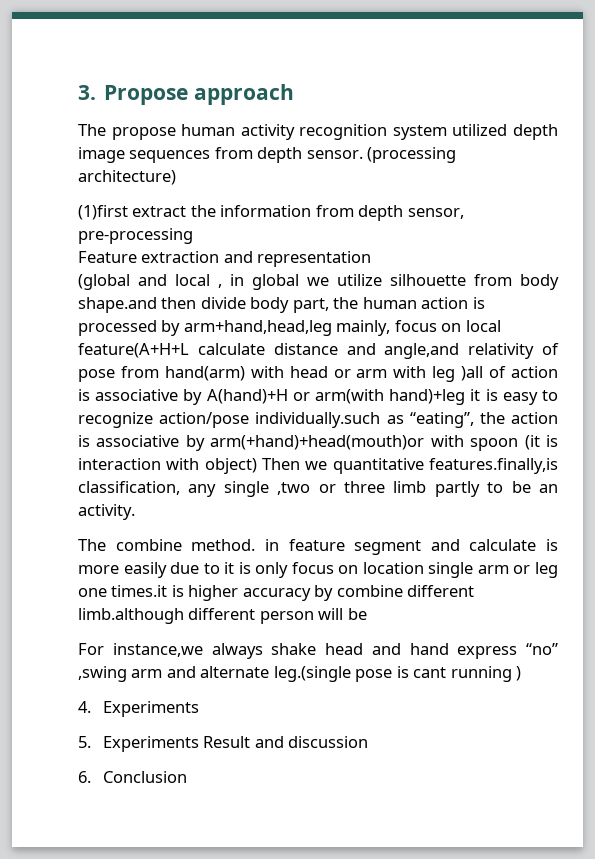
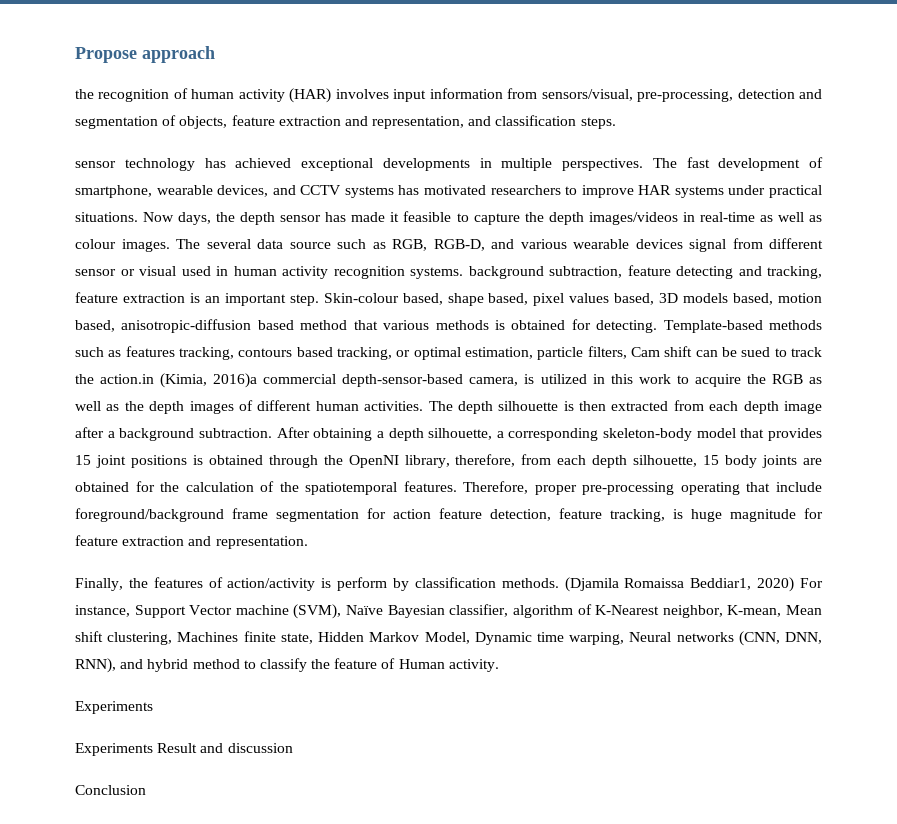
- 3. Propose approach
+ Propose approach
- The propose human activity recognition system utilized depth image sequences from depth sensor. (processing architecture)
- (1)first extract the information from depth sensor, pre-processing
- Feature extraction and representation
- (global and local , in global we utilize silhouette from body shape.and then divide body part, the human action is processed by arm+hand,head,leg mainly, focus on local feature(A+H+L calculate distance and angle,and relativity of pose from hand(arm) with head or arm with leg )all of action is associative by A(hand)+H or arm(with hand)+leg it is easy to recognize action/pose individually.such as “eating”, the action is associative by arm(+hand)+head(mouth)or with spoon (it is interaction with object) Then we quantitative features.finally,is classification, any single ,two or three limb partly to be an activity.
- The combine method. in feature segment and calculate is more easily due to it is only focus on location single arm or leg one times.it is higher accuracy by combine different limb.although different person will be
- For instance,we always shake head and hand express “no” ,swing arm and alternate leg.(single pose is cant running )
- 4. Experiments
+ the recognition of human activity (HAR) involves input information from sensors/visual, pre-processing, detection and segmentation of objects, feature extraction and representation, and classification steps.
+ sensor technology has achieved exceptional developments in multiple perspectives. The fast development of smartphone, wearable devices, and CCTV systems has motivated researchers to improve HAR systems under practical situations. Now days, the depth sensor has made it feasible to capture the depth images/videos in real-time as well as colour images. The several data source such as RGB, RGB-D, and various wearable devices signal from different sensor or visual used in human activity recognition systems. background subtraction, feature detecting and tracking, feature extraction is an important step. Skin-colour based, shape based, pixel values based, 3D models based, motion based, anisotropic-diffusion based method that various methods is obtained for detecting. Template-based methods such as features tracking, contours based tracking, or optimal estimation, particle filters, Cam shift can be sued to track the action.in (Kimia, 2016)a commercial depth-sensor-based camera, is utilized in this work to acquire the RGB as well as the depth images of different human activities. The depth silhouette is then extracted from each depth image after a background subtraction. After obtaining a depth silhouette, a corresponding skeleton-body model that provides 15 joint positions is obtained through the OpenNI library, therefore, from each depth silhouette, 15 body joints are obtained for the calculation of the spatiotemporal features. Therefore, proper pre-processing operating that include foreground/background frame segmentation for action feature detection, feature tracking, is huge magnitude for feature extraction and representation.
+ Finally, the features of action/activity is perform by classification methods. (Djamila Romaissa Beddiar1, 2020) For instance, Support Vector machine (SVM), Naïve Bayesian classifier, algorithm of K-Nearest neighbor, K-mean, Mean shift clustering, Machines finite state, Hidden Markov Model, Dynamic time warping, Neural networks (CNN, DNN, RNN), and hybrid method to classify the feature of Human activity.
+ Experiments
- 5. Experiments Result and discussion
+ Experiments Result and discussion
- 6. Conclusion
+ Conclusion

